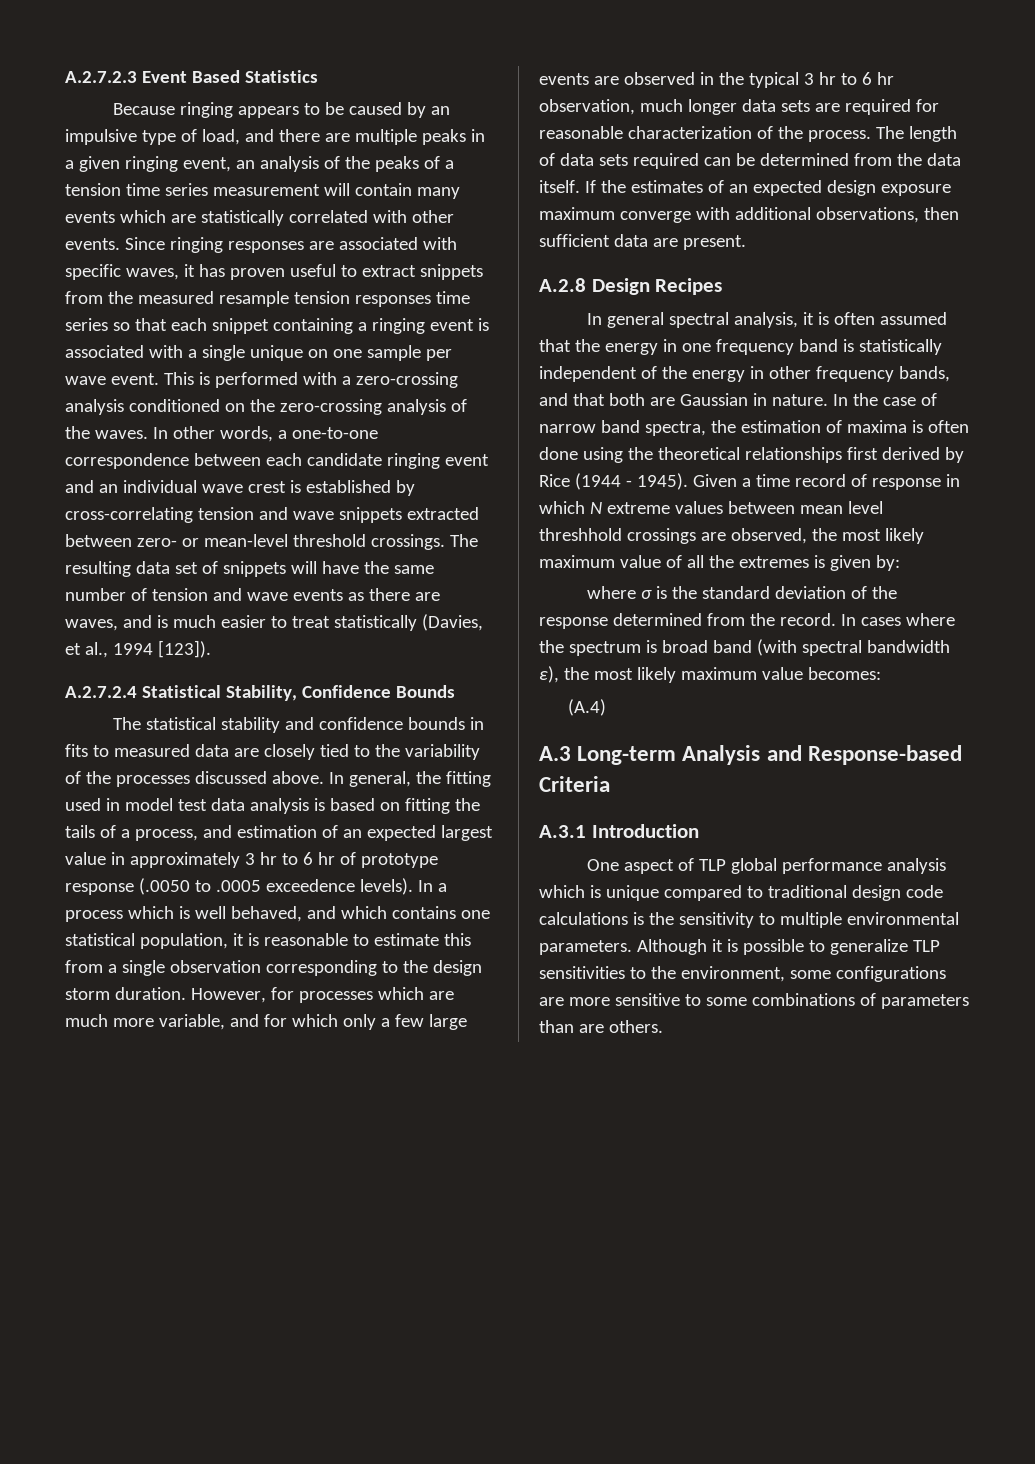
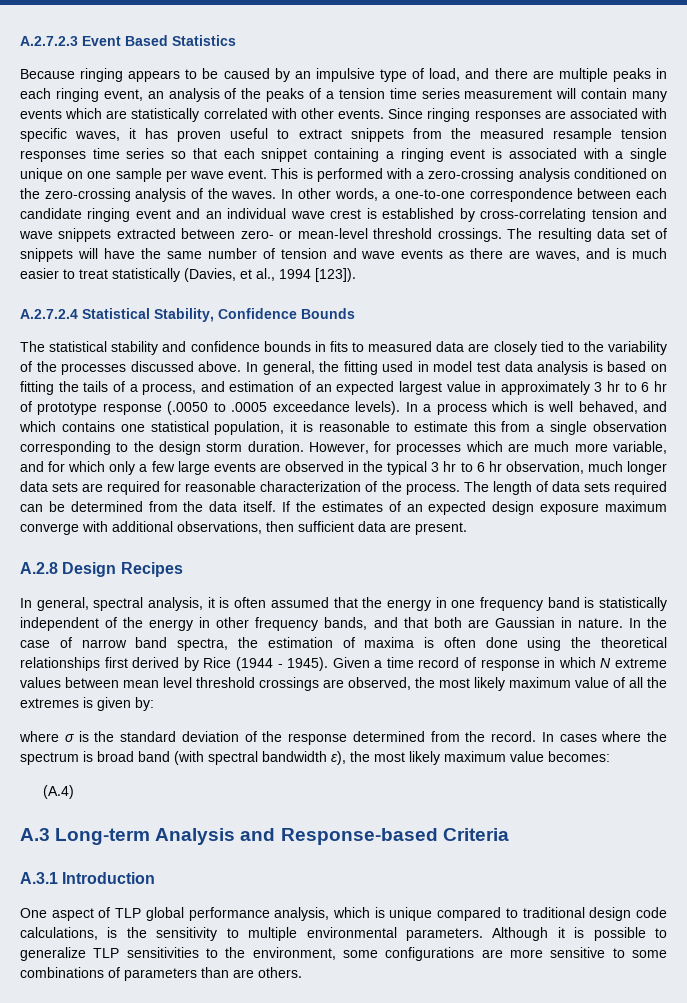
- Because ringing appears to be caused by an impulsive type of load, and there are multiple peaks in a given ringing event, an analysis of the peaks of a tension time series measurement will contain many events which are statistically correlated with other events.
+ Because ringing appears to be caused by an impulsive type of load, and there are multiple peaks in each ringing event, an analysis of the peaks of a tension time series measurement will contain many events which are statistically correlated with other events.
- In general, the fitting used in model test data analysis is based on fitting the tails of a process, and estimation of an expected largest value in approximately 3 hr to 6 hr of prototype response (.0050 to .0005 exceedence levels).
+ In general, the fitting used in model test data analysis is based on fitting the tails of a process, and estimation of an expected largest value in approximately 3 hr to 6 hr of prototype response (.0050 to .0005 exceedance levels).
- In general spectral analysis, it is often assumed that the energy in one frequency band is statistically independent of the energy in other frequency bands, and that both are Gaussian in nature.
+ In general, spectral analysis, it is often assumed that the energy in one frequency band is statistically independent of the energy in other frequency bands, and that both are Gaussian in nature.
- Given a time record of response in which N extreme values between mean level threshhold crossings are observed, the most likely maximum value of all the extremes is given by:
+ Given a time record of response in which N extreme values between mean level threshold crossings are observed, the most likely maximum value of all the extremes is given by:
- One aspect of TLP global performance analysis which is unique compared to traditional design code calculations is the sensitivity to multiple environmental parameters.
+ One aspect of TLP global performance analysis, which is unique compared to traditional design code calculations, is the sensitivity to multiple environmental parameters.

